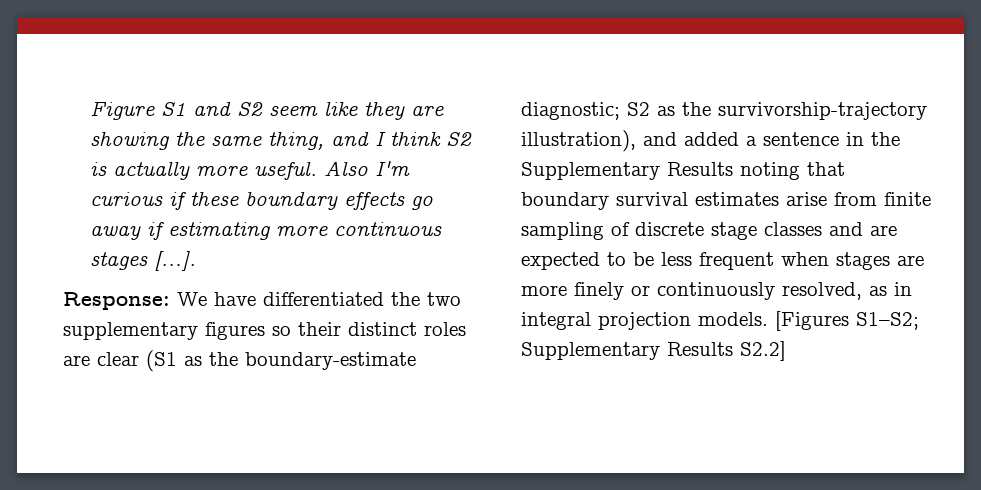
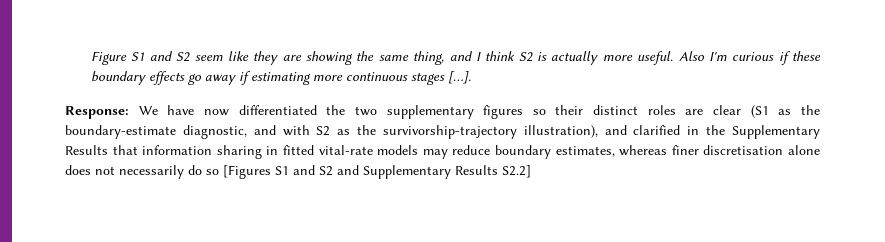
- Response: We have differentiated the two supplementary figures so their distinct roles are clear (S1 as the boundary-estimate diagnostic; S2 as the survivorship-trajectory illustration), and added a sentence in the Supplementary Results noting that boundary survival estimates arise from finite sampling of discrete stage classes and are expected to be less frequent when stages are more finely or continuously resolved, as in integral projection models. [Figures S1–S2; Supplementary Results S2.2]
+ Response: We have now differentiated the two supplementary figures so their distinct roles are clear (S1 as the boundary-estimate diagnostic, and with S2 as the survivorship-trajectory illustration), and clarified in the Supplementary Results that information sharing in fitted vital-rate models may reduce boundary estimates, whereas finer discretisation alone does not necessarily do so [Figures S1 and S2 and Supplementary Results S2.2]

